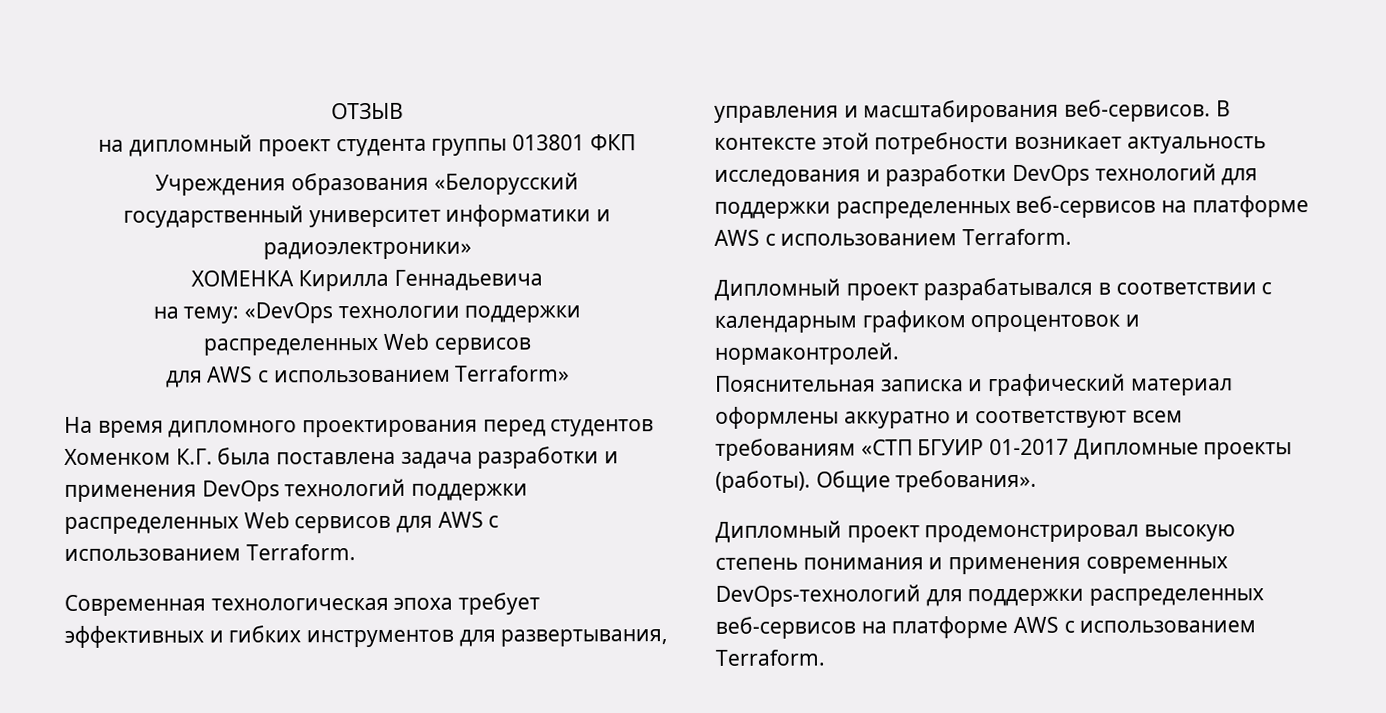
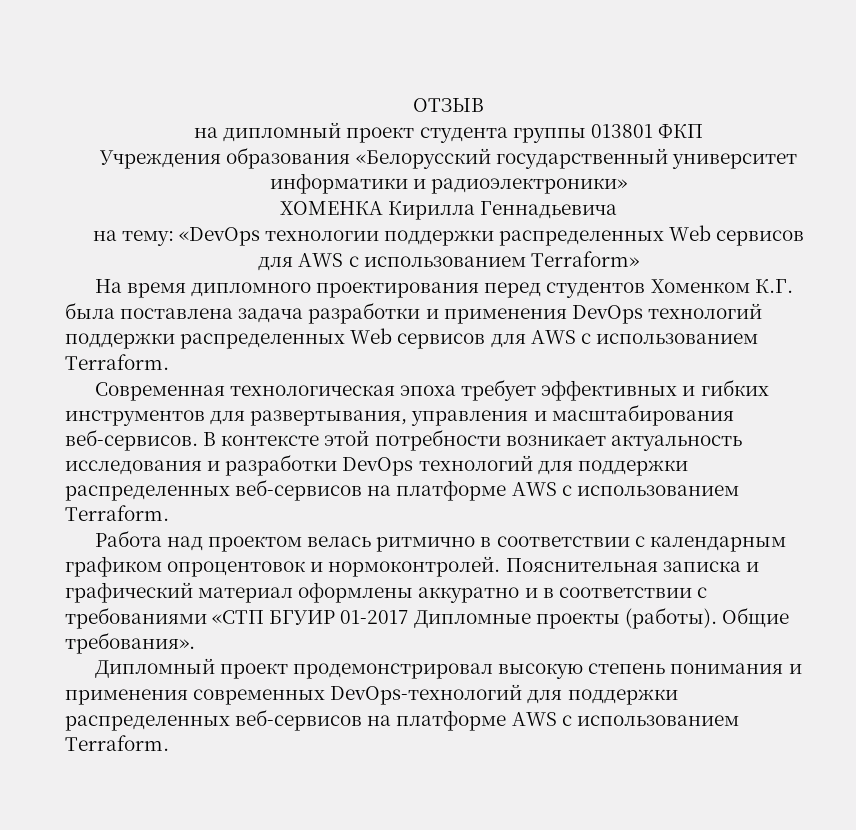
- Дипломный проект разрабатывался в соответствии с календарным графиком опроцентовок и нормаконтролей.
- Пояснительная записка и графический материал оформлены аккуратно и соответствуют всем требованиям «СТП БГУИР 01-2017 Дипломные проекты (работы).
+ Работа над проектом велась ритмично в соответствии с календарным графиком опроцентовок и нормоконтролей. Пояснительная записка и графический материал оформлены аккуратно и в соответствии с требованиями «СТП БГУИР 01-2017 Дипломные проекты (работы).

